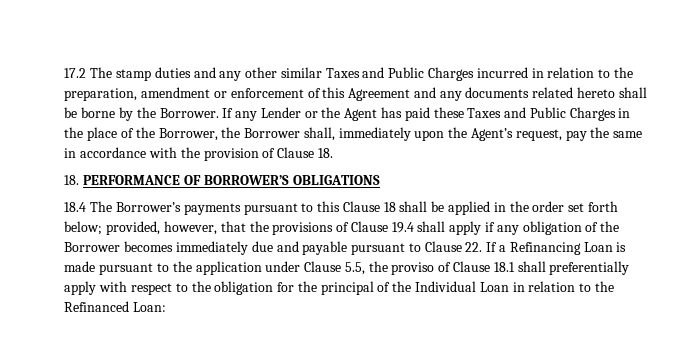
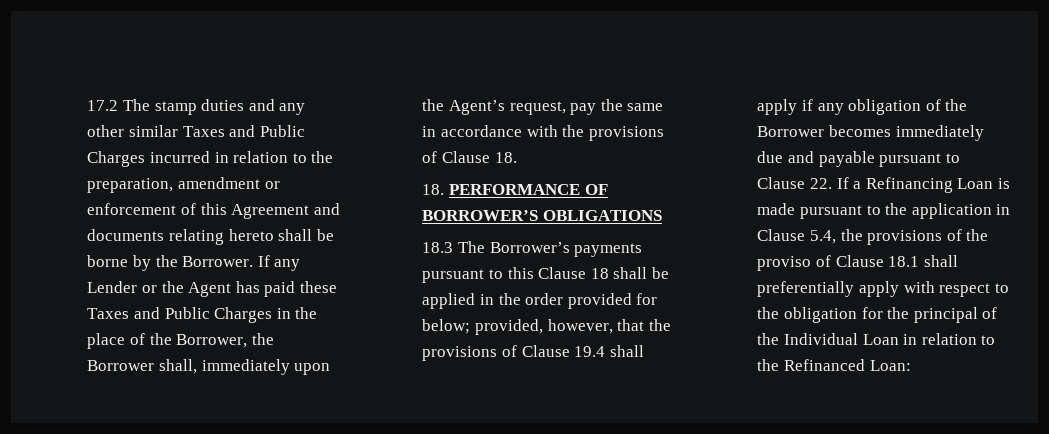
- 17.2 The stamp duties and any other similar Taxes and Public Charges incurred in relation to the preparation, amendment or enforcement of this Agreement and any documents related hereto shall be borne by the Borrower.
+ 17.2 The stamp duties and any other similar Taxes and Public Charges incurred in relation to the preparation, amendment or enforcement of this Agreement and documents relating hereto shall be borne by the Borrower.
- If any Lender or the Agent has paid these Taxes and Public Charges in the place of the Borrower, the Borrower shall, immediately upon the Agent’s request, pay the same in accordance with the provision of Clause 18.
+ If any Lender or the Agent has paid these Taxes and Public Charges in the place of the Borrower, the Borrower shall, immediately upon the Agent’s request, pay the same in accordance with the provisions of Clause 18.
- 18.4 The Borrower’s payments pursuant to this Clause 18 shall be applied in the order set forth below;
+ 18.3 The Borrower’s payments pursuant to this Clause 18 shall be applied in the order provided for below;
- provided, however, that the provisions of Clause 19.4 shall apply if any obligation of the Borrower becomes immediately due and payable pursuant to Clause 22. If a Refinancing Loan is made pursuant to the application under Clause 5.5, the proviso of Clause 18.1 shall preferentially apply with respect to the obligation for the principal of the Individual Loan in relation to the Refinanced Loan:
+ provided, however, that the provisions of Clause 19.4 shall apply if any obligation of the Borrower becomes immediately due and payable pursuant to Clause 22. If a Refinancing Loan is made pursuant to the application in Clause 5.4, the provisions of the proviso of Clause 18.1 shall preferentially apply with respect to the obligation for the principal of the Individual Loan in relation to the Refinanced Loan:

